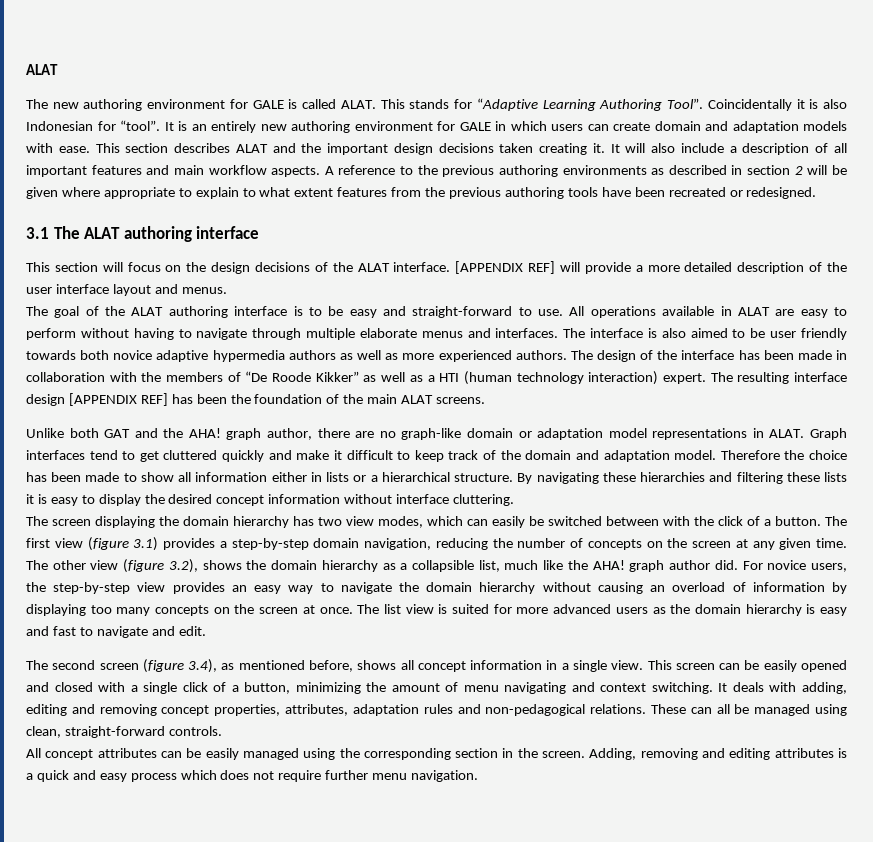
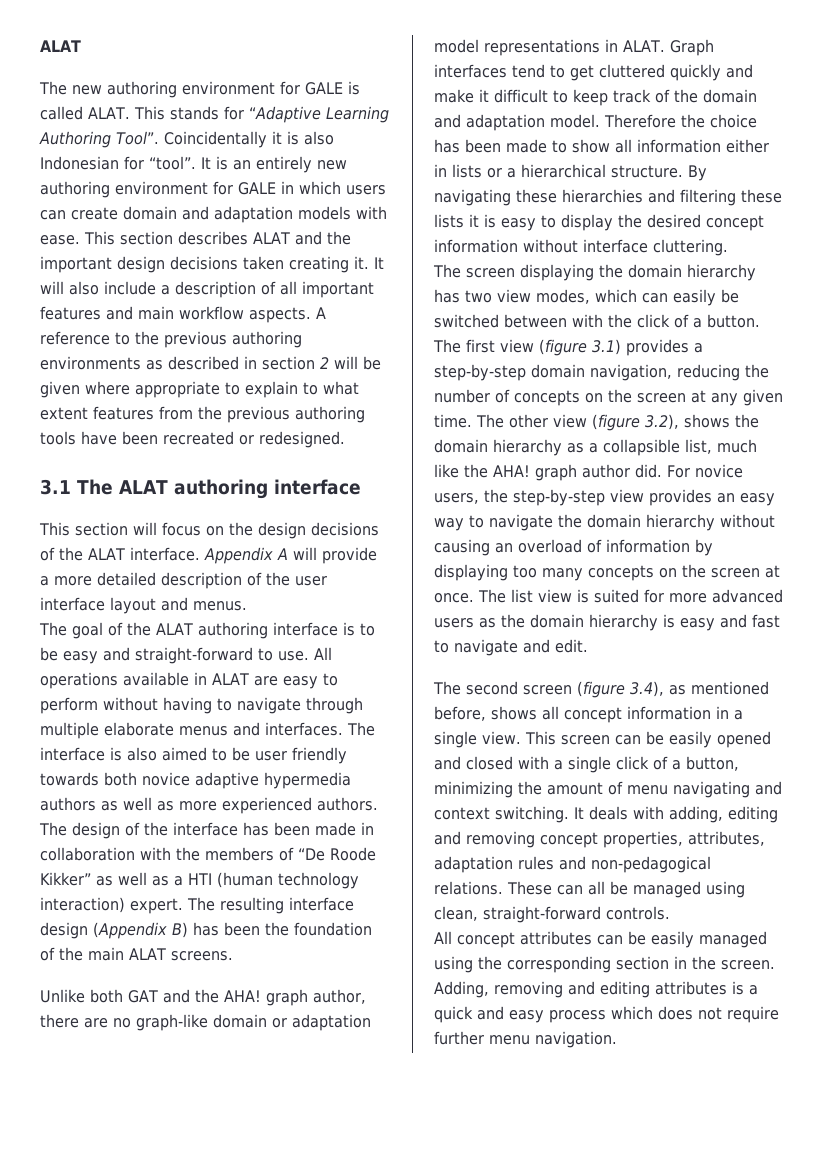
- [APPENDIX REF] will provide a more detailed description of the user interface layout and menus.
+ Appendix A will provide a more detailed description of the user interface layout and menus.
- The resulting interface design [APPENDIX REF] has been the foundation of the main ALAT screens.
+ The resulting interface design (Appendix B) has been the foundation of the main ALAT screens.

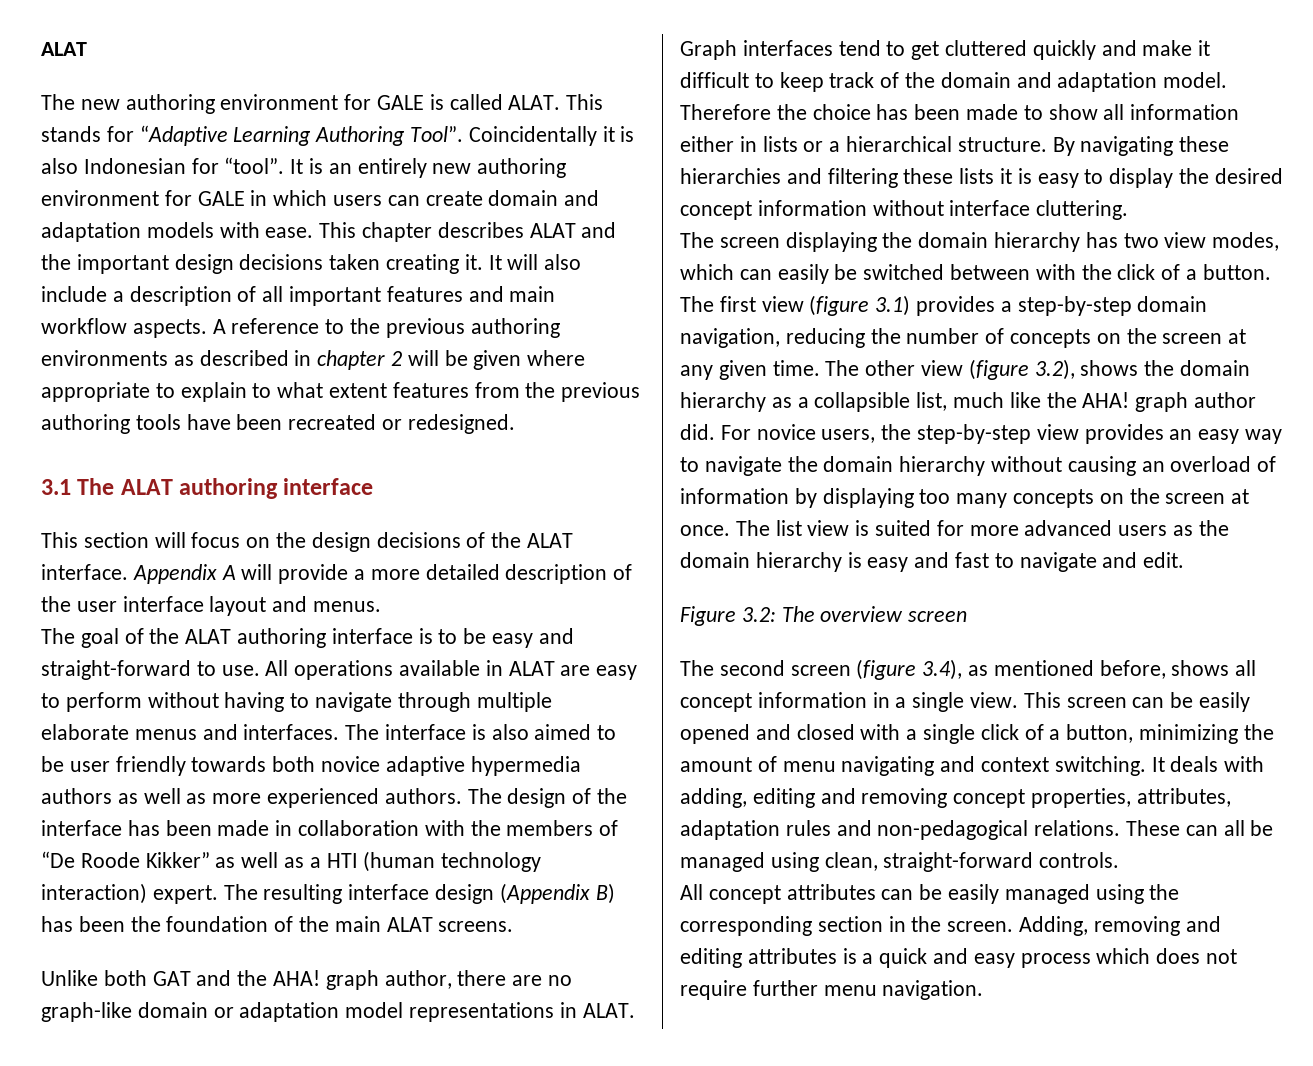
- This section describes ALAT and the important design decisions taken creating it.
+ This chapter describes ALAT and the important design decisions taken creating it.
- A reference to the previous authoring environments as described in section 2 will be given where appropriate to explain to what extent features from the previous authoring tools have been recreated or redesigned.
+ A reference to the previous authoring environments as described in chapter 2 will be given where appropriate to explain to what extent features from the previous authoring tools have been recreated or redesigned.
+ Figure 3.2: The overview screen

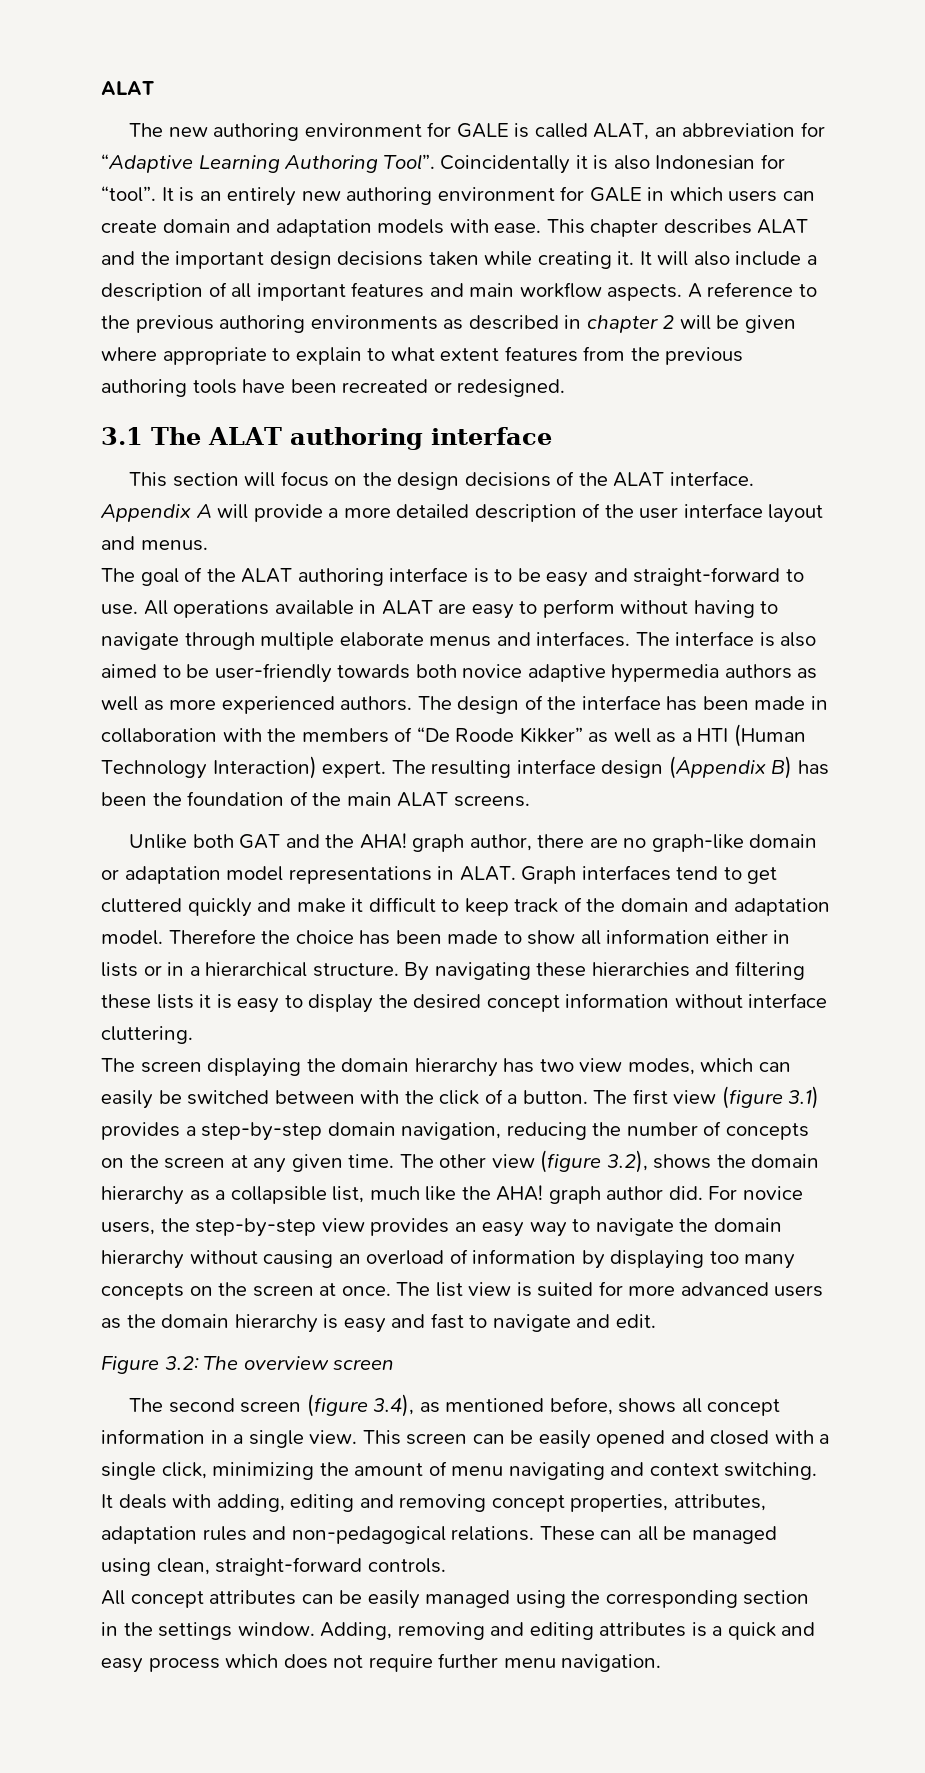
- The new authoring environment for GALE is called ALAT. This stands for “Adaptive Learning Authoring Tool”.
+ The new authoring environment for GALE is called ALAT, an abbreviation for “Adaptive Learning Authoring Tool”.
- This chapter describes ALAT and the important design decisions taken creating it.
+ This chapter describes ALAT and the important design decisions taken while creating it.
- The interface is also aimed to be user friendly towards both novice adaptive hypermedia authors as well as more experienced authors.
+ The interface is also aimed to be user-friendly towards both novice adaptive hypermedia authors as well as more experienced authors.
- The design of the interface has been made in collaboration with the members of “De Roode Kikker” as well as a HTI (human technology interaction) expert.
+ The design of the interface has been made in collaboration with the members of “De Roode Kikker” as well as a HTI (Human Technology Interaction) expert.
- Therefore the choice has been made to show all information either in lists or a hierarchical structure.
+ Therefore the choice has been made to show all information either in lists or in a hierarchical structure.
- This screen can be easily opened and closed with a single click of a button, minimizing the amount of menu navigating and context switching.
+ This screen can be easily opened and closed with a single click, minimizing the amount of menu navigating and context switching.
- All concept attributes can be easily managed using the corresponding section in the screen.
+ All concept attributes can be easily managed using the corresponding section in the settings window.

